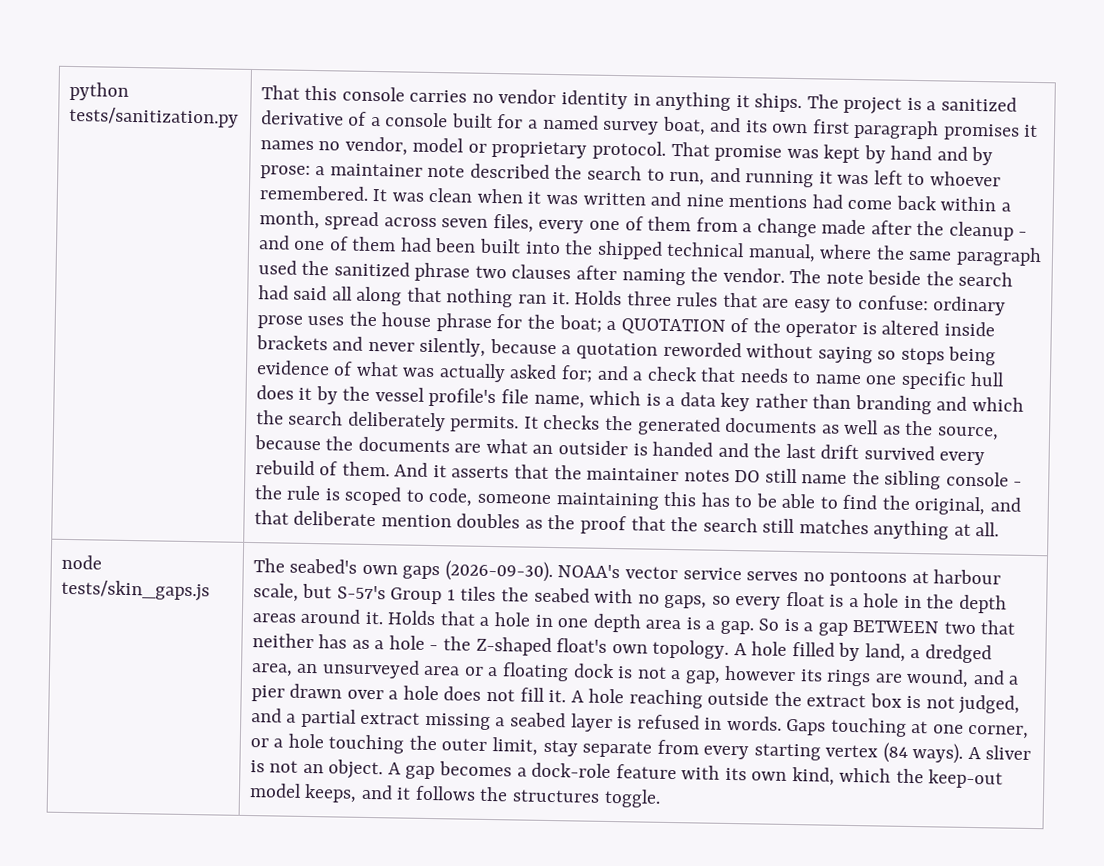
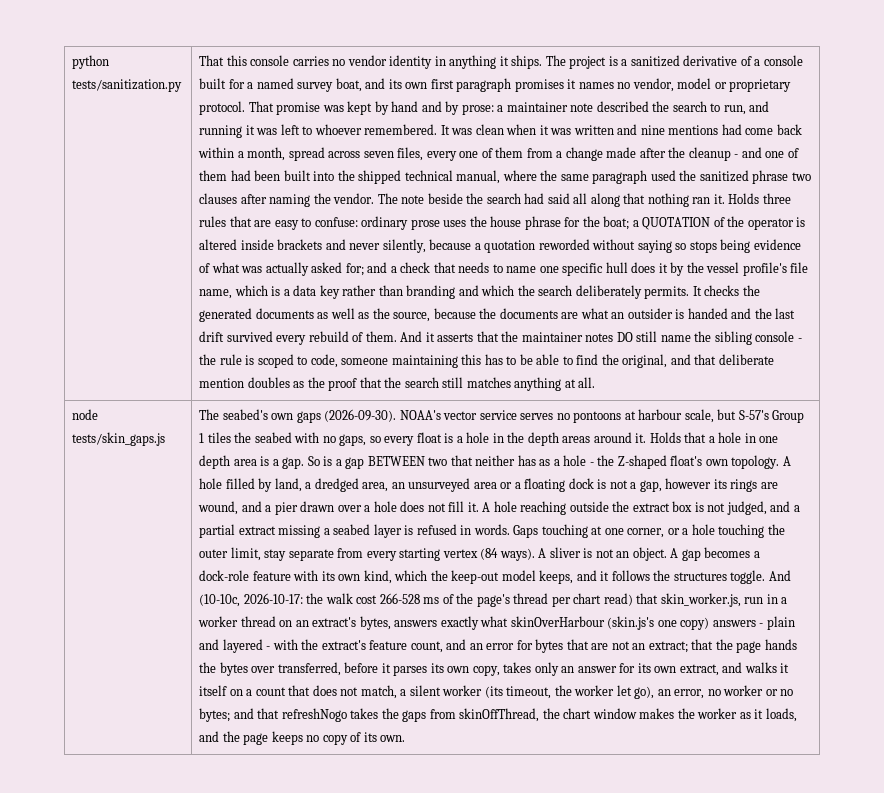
+ And (10-10c, 2026-10-17: the walk cost 266-528 ms of the page's thread per chart read) that skin_worker.js, run in a worker thread on an extract's bytes, answers exactly what skinOverHarbour (skin.js's one copy) answers - plain and layered - with the extract's feature count, and an error for bytes that are not an extract; that the page hands the bytes over transferred, before it parses its own copy, takes only an answer for its own extract, and walks it itself on a count that does not match, a silent worker (its timeout, the worker let go), an error, no worker or no bytes; and that refreshNogo takes the gaps from skinOffThread, the chart window makes the worker as it loads, and the page keeps no copy of its own.

